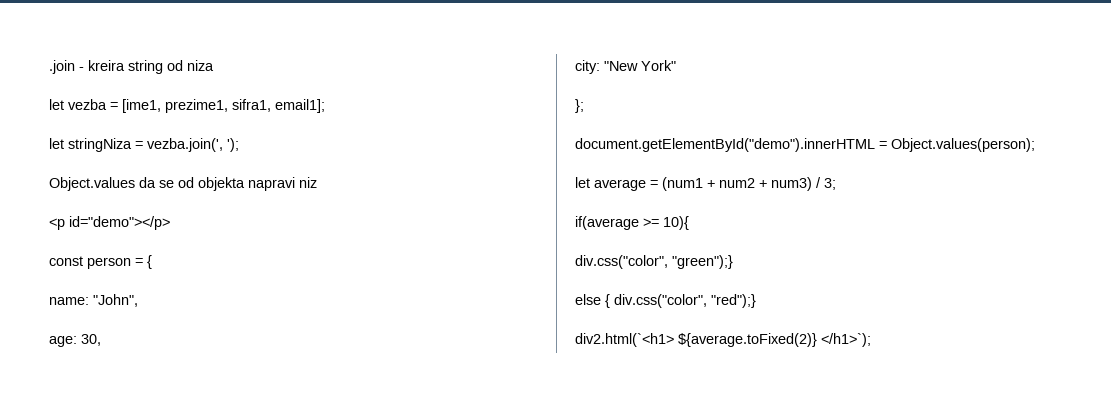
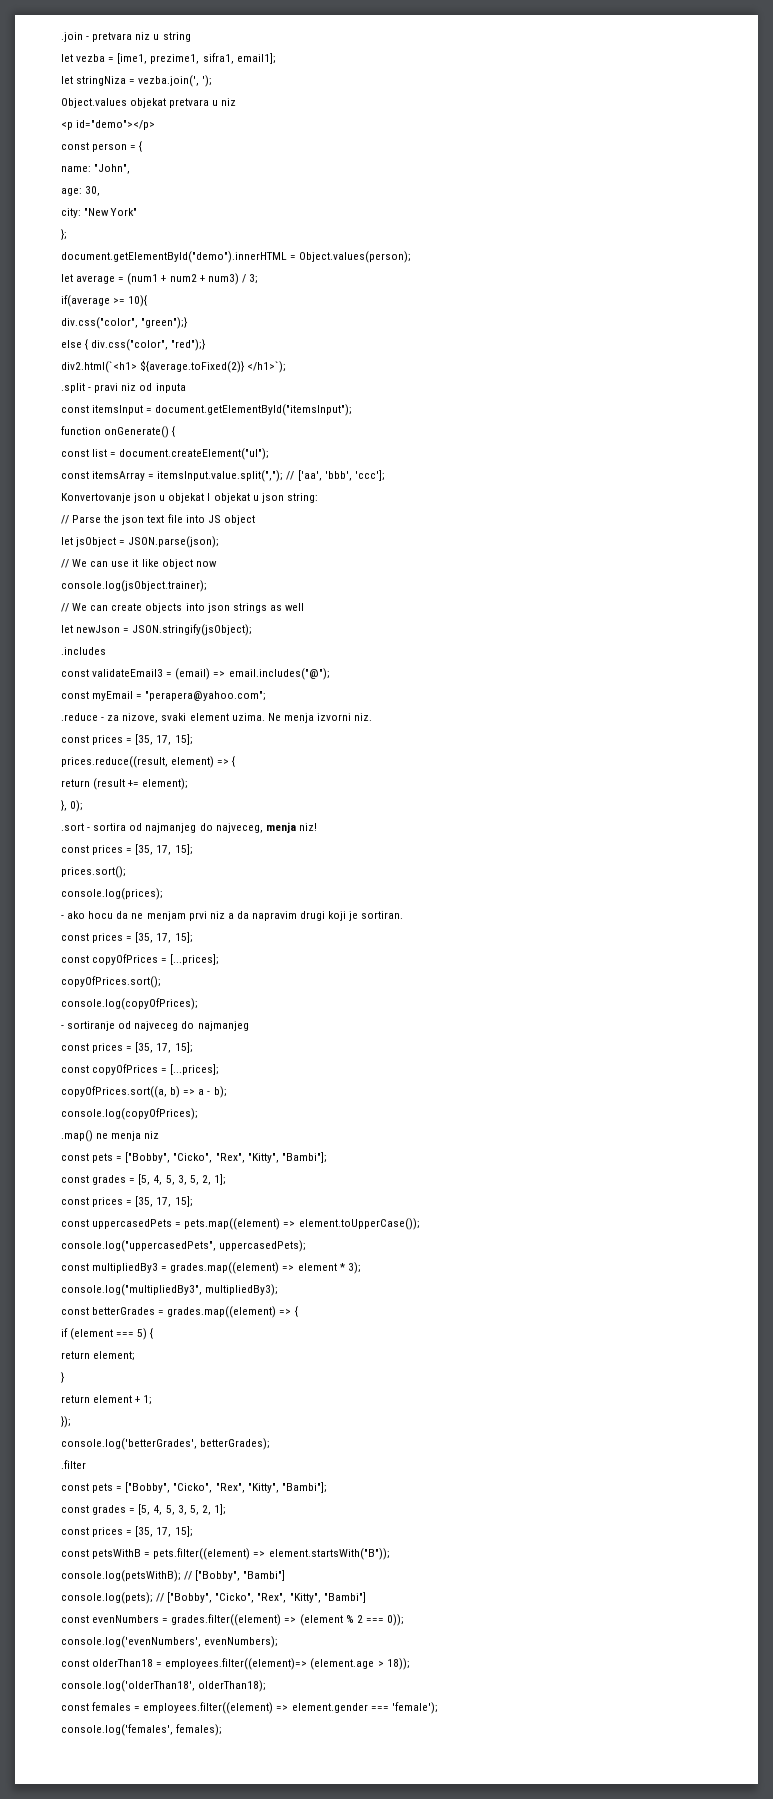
- .join - kreira string od niza
+ .join - pretvara niz u string
- Object.values da se od objekta napravi niz
+ Object.values objekat pretvara u niz
+ .split - pravi niz od inputa
+ const itemsInput = document.getElementById("itemsInput");
+ function onGenerate() {
+ const list = document.createElement("ul");
+ const itemsArray = itemsInput.value.split(","); // ['aa', 'bbb', 'ccc'];
+ Konvertovanje json u objekat I objekat u json string:
+ // Parse the json text file into JS object
+ let jsObject = JSON.parse(json);
+ // We can use it like object now
+ console.log(jsObject.trainer);
+ // We can create objects into json strings as well
+ let newJson = JSON.stringify(jsObject);
+ .includes
+ const validateEmail3 = (email) => email.includes("@");
+ const myEmail = "perapera@yahoo.com";
+ .reduce - za nizove, svaki element uzima. Ne menja izvorni niz.
+ const prices = [35, 17, 15];
+ prices.reduce((result, element) => {
+ return (result += element);
+ }, 0);
+ .sort - sortira od najmanjeg do najveceg, menja niz!
+ const prices = [35, 17, 15];
+ prices.sort();
+ console.log(prices);
+ - ako hocu da ne menjam prvi niz a da napravim drugi koji je sortiran.
+ const prices = [35, 17, 15];
+ const copyOfPrices = [...prices];
+ copyOfPrices.sort();
+ console.log(copyOfPrices);
+ - sortiranje od najveceg do najmanjeg
+ const prices = [35, 17, 15];
+ const copyOfPrices = [...prices];
+ copyOfPrices.sort((a, b) => a - b);
+ console.log(copyOfPrices);
+ .map() ne menja niz
+ const pets = ["Bobby", "Cicko", "Rex", "Kitty", "Bambi"];
+ const grades = [5, 4, 5, 3, 5, 2, 1];
+ const prices = [35, 17, 15];
+ const uppercasedPets = pets.map((element) => element.toUpperCase());
+ console.log("uppercasedPets", uppercasedPets);
+ const multipliedBy3 = grades.map((element) => element * 3);
+ console.log("multipliedBy3", multipliedBy3);
+ const betterGrades = grades.map((element) => {
+ if (element === 5) {
+ return element;
+ }
+ return element + 1;
+ });
+ console.log('betterGrades', betterGrades);
+ .filter
+ const pets = ["Bobby", "Cicko", "Rex", "Kitty", "Bambi"];
+ const grades = [5, 4, 5, 3, 5, 2, 1];
+ const prices = [35, 17, 15];
+ const petsWithB = pets.filter((element) => element.startsWith("B"));
+ console.log(petsWithB); // ["Bobby", "Bambi"]
+ console.log(pets); // ["Bobby", "Cicko", "Rex", "Kitty", "Bambi"]
+ const evenNumbers = grades.filter((element) => (element % 2 === 0));
+ console.log('evenNumbers', evenNumbers);
+ const olderThan18 = employees.filter((element)=> (element.age > 18));
+ console.log('olderThan18', olderThan18);
+ const females = employees.filter((element) => element.gender === 'female');
+ console.log('females', females);

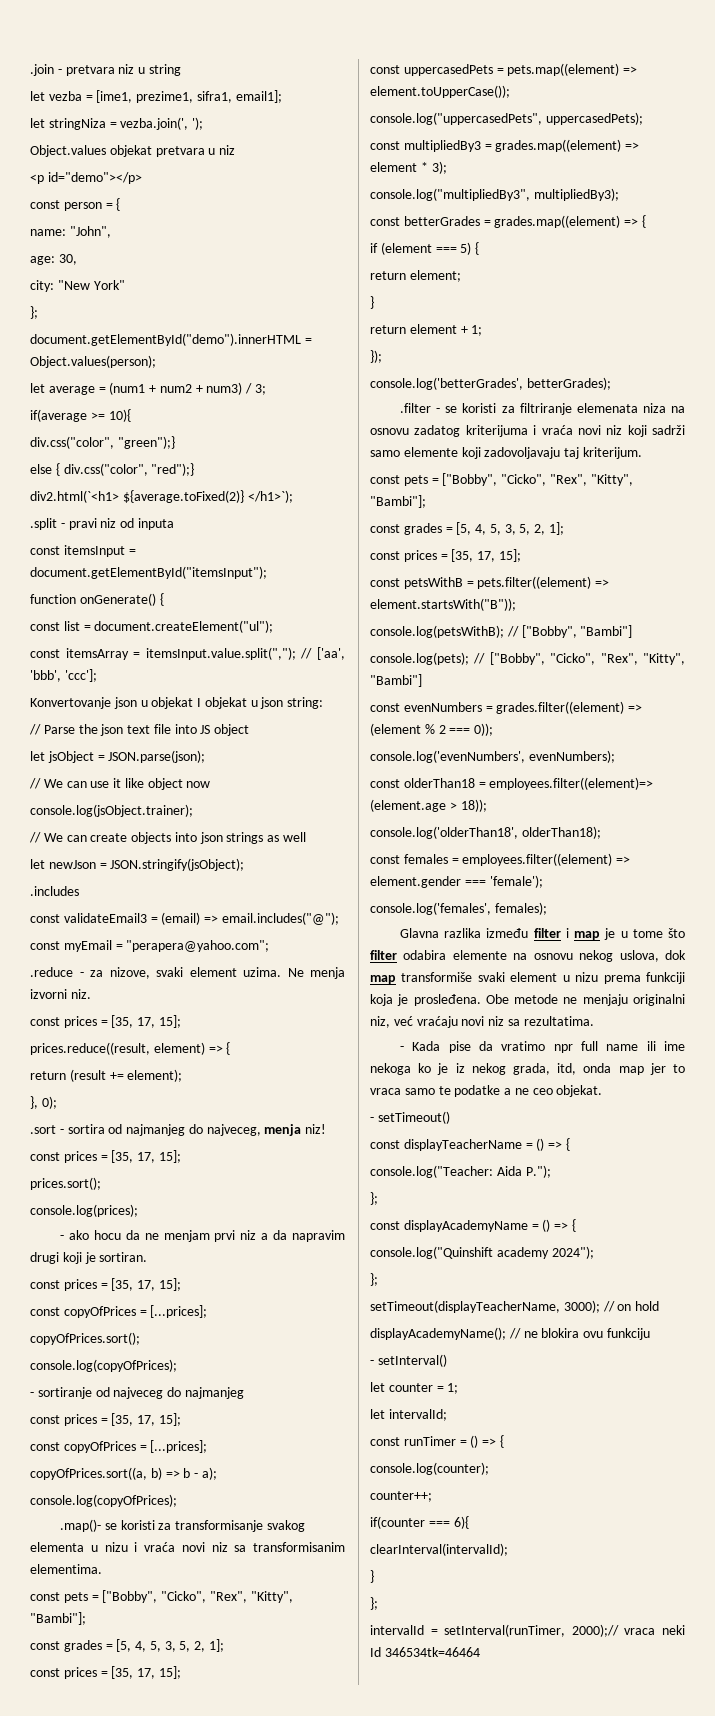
- copyOfPrices.sort((a, b) => a - b);
+ copyOfPrices.sort((a, b) => b - a);
  console.log(copyOfPrices);
- .map() ne menja niz
+ .map()- se koristi za transformisanje svakog elementa u nizu i vraća novi niz sa transformisanim elementima.
- .filter
+ .filter - se koristi za filtriranje elemenata niza na osnovu zadatog kriterijuma i vraća novi niz koji sadrži samo elemente koji zadovoljavaju taj kriterijum.
+ Glavna razlika između filter i map je u tome što filter odabira elemente na osnovu nekog uslova, dok map transformiše svaki element u nizu prema funkciji koja je prosleđena. Obe metode ne menjaju originalni niz, već vraćaju novi niz sa rezultatima.
+ - Kada pise da vratimo npr full name ili ime nekoga ko je iz nekog grada, itd, onda map jer to vraca samo te podatke a ne ceo objekat.
+ - setTimeout()
+ const displayTeacherName = () => {
+ console.log("Teacher: Aida P.");
+ };
+ const displayAcademyName = () => {
+ console.log("Quinshift academy 2024");
+ };
+ setTimeout(displayTeacherName, 3000); // on hold
+ displayAcademyName(); // ne blokira ovu funkciju
+ - setInterval()
+ let counter = 1;
+ let intervalId;
+ const runTimer = () => {
+ console.log(counter);
+ counter++;
+ if(counter === 6){
+ clearInterval(intervalId);
+ }
+ };
+ intervalId = setInterval(runTimer, 2000);// vraca neki Id 346534tk=46464

